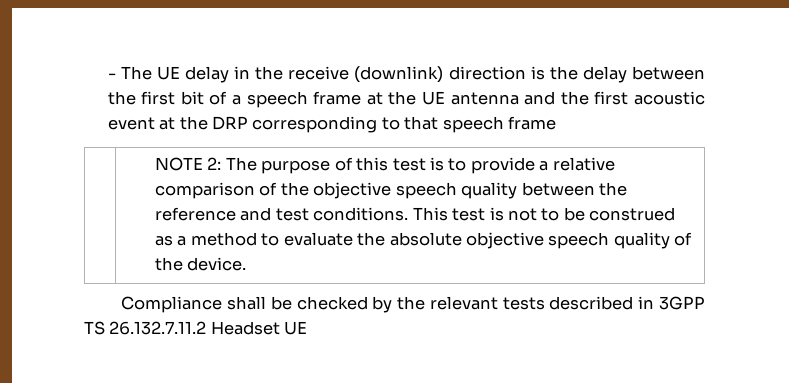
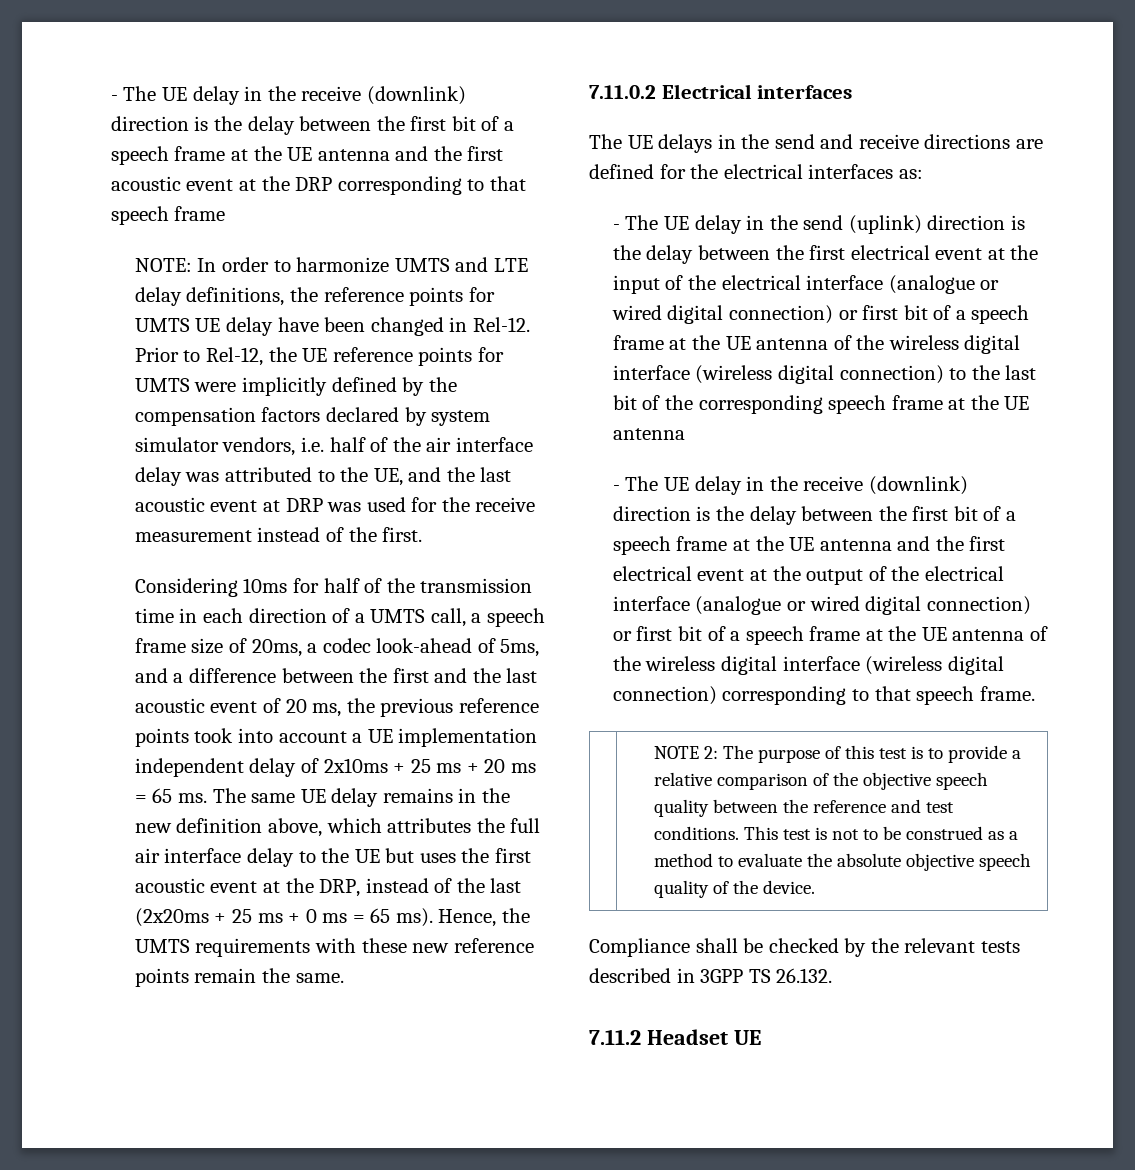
+ NOTE: In order to harmonize UMTS and LTE delay definitions, the reference points for UMTS UE delay have been changed in Rel-12. Prior to Rel-12, the UE reference points for UMTS were implicitly defined by the compensation factors declared by system simulator vendors, i.e. half of the air interface delay was attributed to the UE, and the last acoustic event at DRP was used for the receive measurement instead of the first.
+ Considering 10ms for half of the transmission time in each direction of a UMTS call, a speech frame size of 20ms, a codec look-ahead of 5ms, and a difference between the first and the last acoustic event of 20 ms, the previous reference points took into account a UE implementation independent delay of 2x10ms + 25 ms + 20 ms = 65 ms. The same UE delay remains in the new definition above, which attributes the full air interface delay to the UE but uses the first acoustic event at the DRP, instead of the last (2x20ms + 25 ms + 0 ms = 65 ms). Hence, the UMTS requirements with these new reference points remain the same.
+ 7.11.0.2 Electrical interfaces
+ The UE delays in the send and receive directions are defined for the electrical interfaces as:
+ - The UE delay in the send (uplink) direction is the delay between the first electrical event at the input of the electrical interface (analogue or wired digital connection) or first bit of a speech frame at the UE antenna of the wireless digital interface (wireless digital connection) to the last bit of the corresponding speech frame at the UE antenna
+ - The UE delay in the receive (downlink) direction is the delay between the first bit of a speech frame at the UE antenna and the first electrical event at the output of the electrical interface (analogue or wired digital connection) or first bit of a speech frame at the UE antenna of the wireless digital interface (wireless digital connection) corresponding to that speech frame.
- Compliance shall be checked by the relevant tests described in 3GPP TS 26.132.7.11.2 Headset UE
+ Compliance shall be checked by the relevant tests described in 3GPP TS 26.132.
+ 7.11.2 Headset UE

